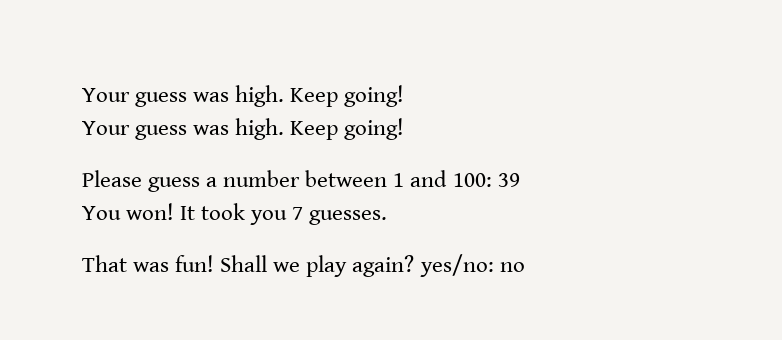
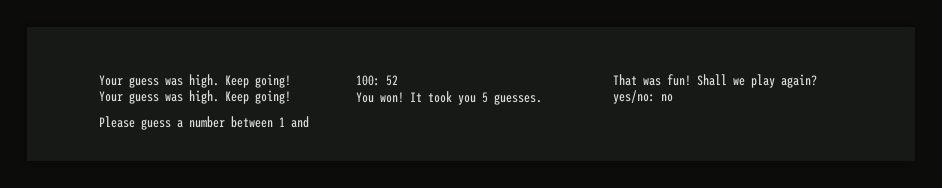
- Please guess a number between 1 and 100: 39
+ Please guess a number between 1 and 100: 52
- It took you 7 guesses.
+ It took you 5 guesses.

